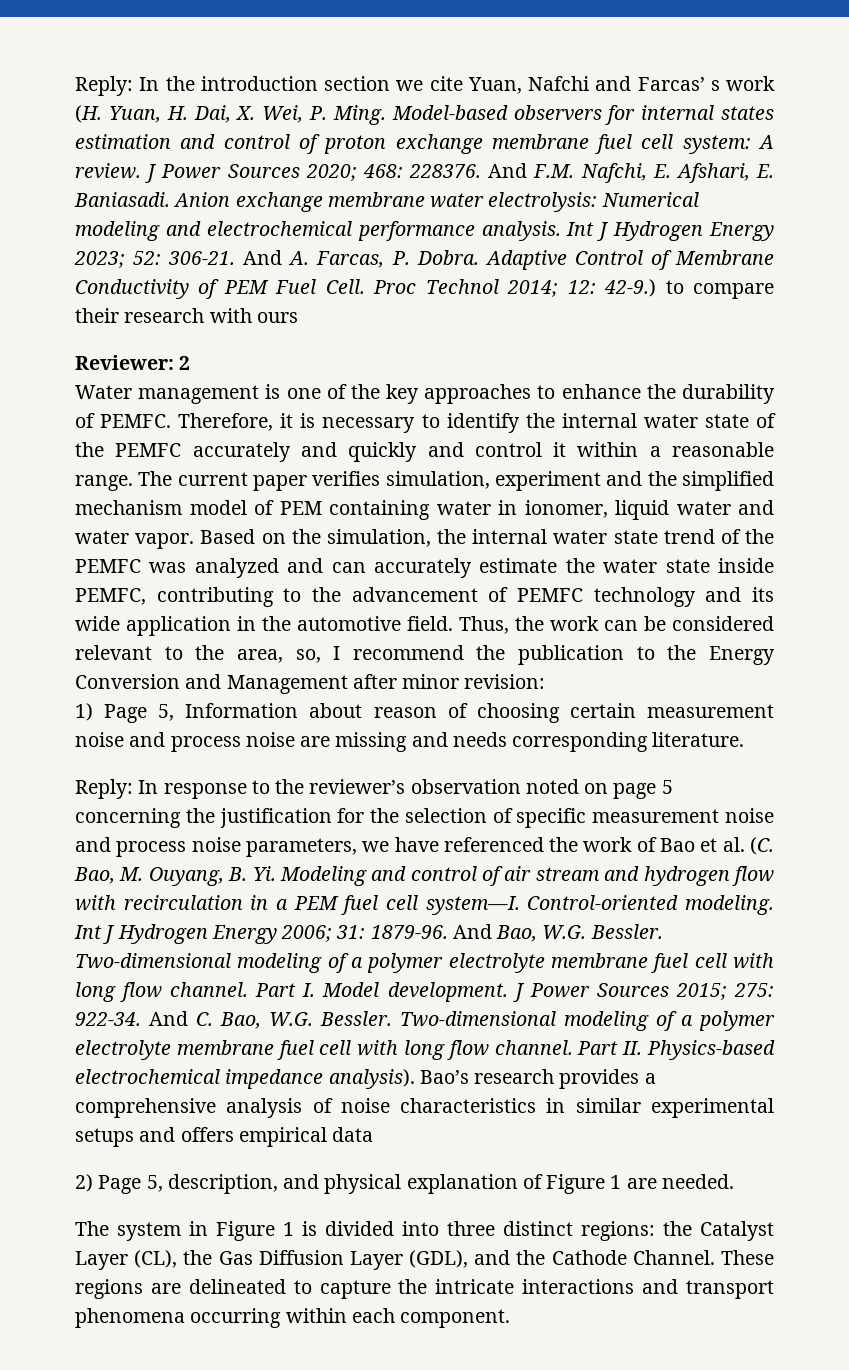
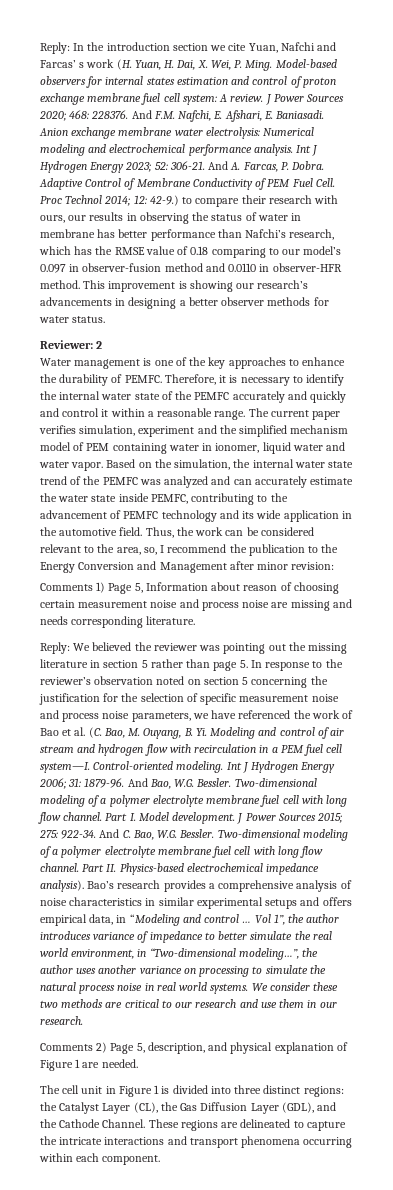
- Proc Technol 2014; 12: 42-9.) to compare their research with ours
+ Proc Technol 2014; 12: 42-9.) to compare their research with ours, our results in observing the status of water in membrane has better performance than Nafchi’s research, which has the RMSE value of 0.18 comparing to our model’s 0.097 in observer-fusion method and 0.0110 in observer-HFR method. This improvement is showing our research’s advancements in designing a better observer methods for water status.
- 1) Page 5, Information about reason of choosing certain measurement noise and process noise are missing and needs corresponding literature.
+ Comments 1) Page 5, Information about reason of choosing certain measurement noise and process noise are missing and needs corresponding literature.
- Reply: In response to the reviewer’s observation noted on page 5 concerning the justification for the selection of specific measurement noise and process noise parameters, we have referenced the work of Bao et al. (C. Bao, M. Ouyang, B. Yi. Modeling and control of air stream and hydrogen flow with recirculation in a PEM fuel cell system—I.
+ Reply: We believed the reviewer was pointing out the missing literature in section 5 rather than page 5. In response to the reviewer’s observation noted on section 5 concerning the justification for the selection of specific measurement noise and process noise parameters, we have referenced the work of Bao et al. (C. Bao, M. Ouyang, B. Yi. Modeling and control of air stream and hydrogen flow with recirculation in a PEM fuel cell system—I.
- Bao’s research provides a comprehensive analysis of noise characteristics in similar experimental setups and offers empirical data
- 2) Page 5, description, and physical explanation of Figure 1 are needed.
+ Bao’s research provides a comprehensive analysis of noise characteristics in similar experimental setups and offers empirical data, in “Modeling and control … Vol 1”, the author introduces variance of impedance to better simulate the real world environment, in “Two-dimensional modeling…”, the author uses another variance on processing to simulate the natural process noise in real world systems. We consider these two methods are critical to our research and use them in our research.
+ Comments 2) Page 5, description, and physical explanation of Figure 1 are needed.
- The system in Figure 1 is divided into three distinct regions: the Catalyst Layer (CL), the Gas Diffusion Layer (GDL), and the Cathode Channel.
+ The cell unit in Figure 1 is divided into three distinct regions: the Catalyst Layer (CL), the Gas Diffusion Layer (GDL), and the Cathode Channel.

